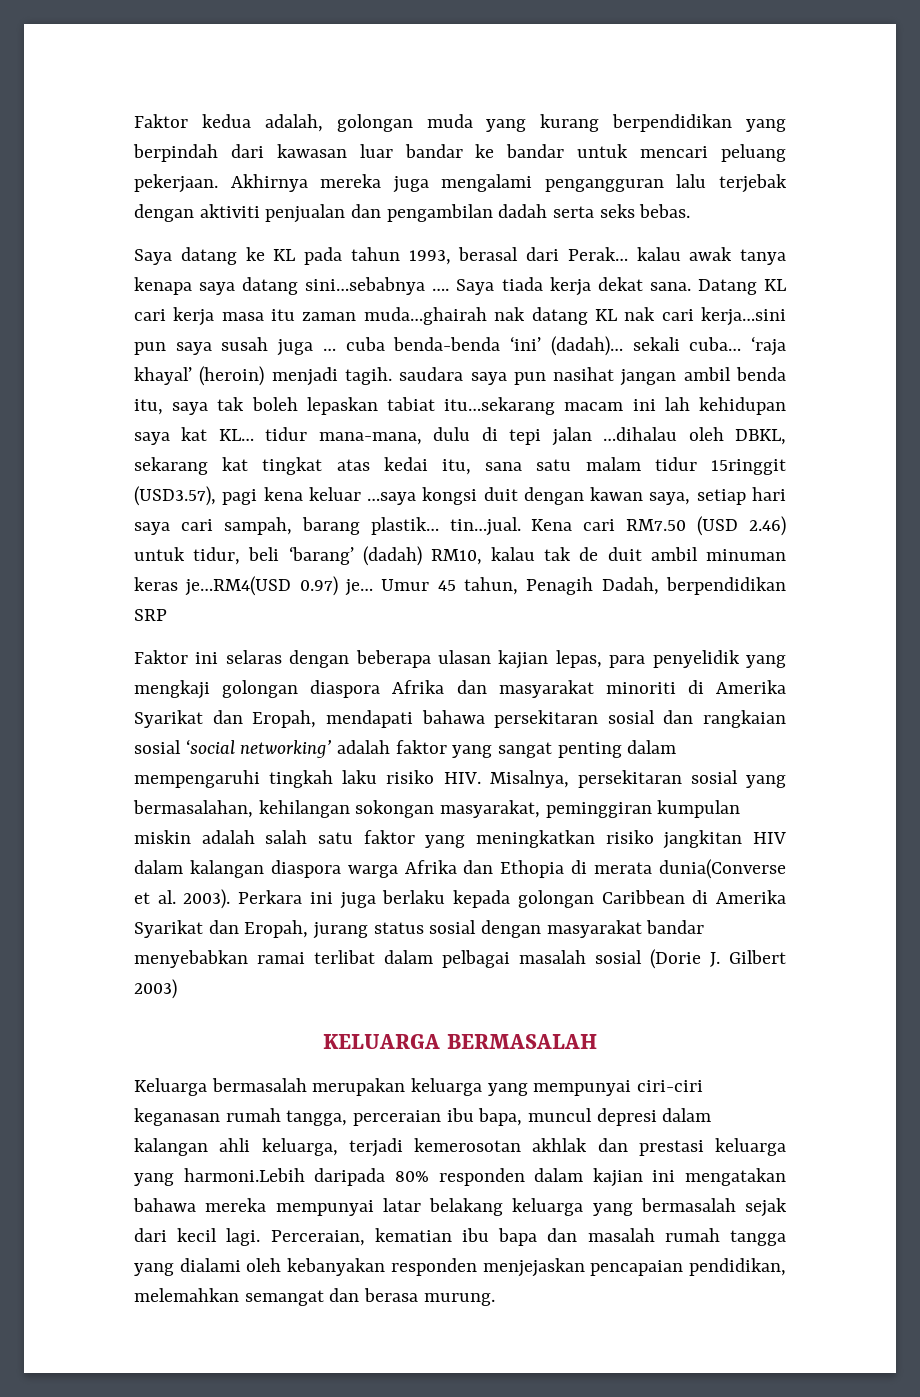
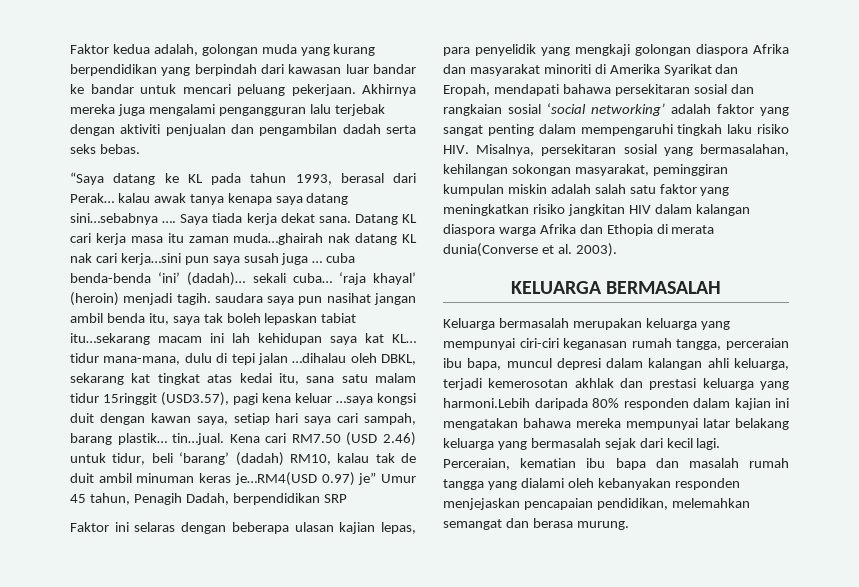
- Saya datang ke KL pada tahun 1993, berasal dari Perak… kalau awak tanya kenapa saya datang sini…sebabnya ….
+ “Saya datang ke KL pada tahun 1993, berasal dari Perak… kalau awak tanya kenapa saya datang sini…sebabnya ….
- Kena cari RM7.50 (USD 2.46) untuk tidur, beli ‘barang’ (dadah) RM10, kalau tak de duit ambil minuman keras je…RM4(USD 0.97) je… Umur 45 tahun, Penagih Dadah, berpendidikan SRP
+ Kena cari RM7.50 (USD 2.46) untuk tidur, beli ‘barang’ (dadah) RM10, kalau tak de duit ambil minuman keras je…RM4(USD 0.97) je” Umur 45 tahun, Penagih Dadah, berpendidikan SRP
- Perkara ini juga berlaku kepada golongan Caribbean di Amerika Syarikat dan Eropah, jurang status sosial dengan masyarakat bandar menyebabkan ramai terlibat dalam pelbagai masalah sosial (Dorie J. Gilbert 2003)

